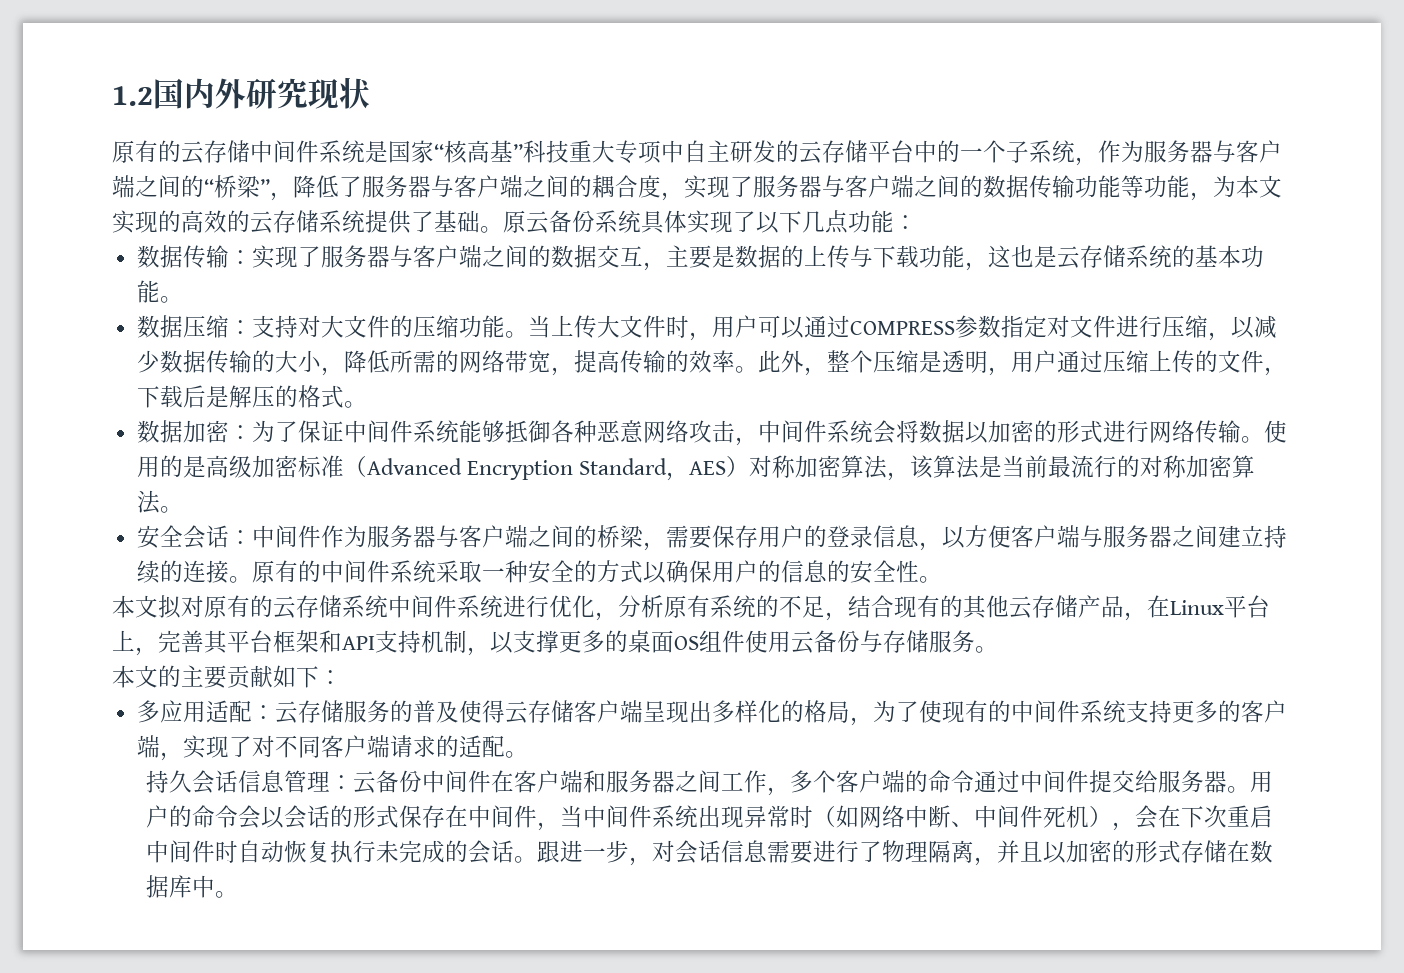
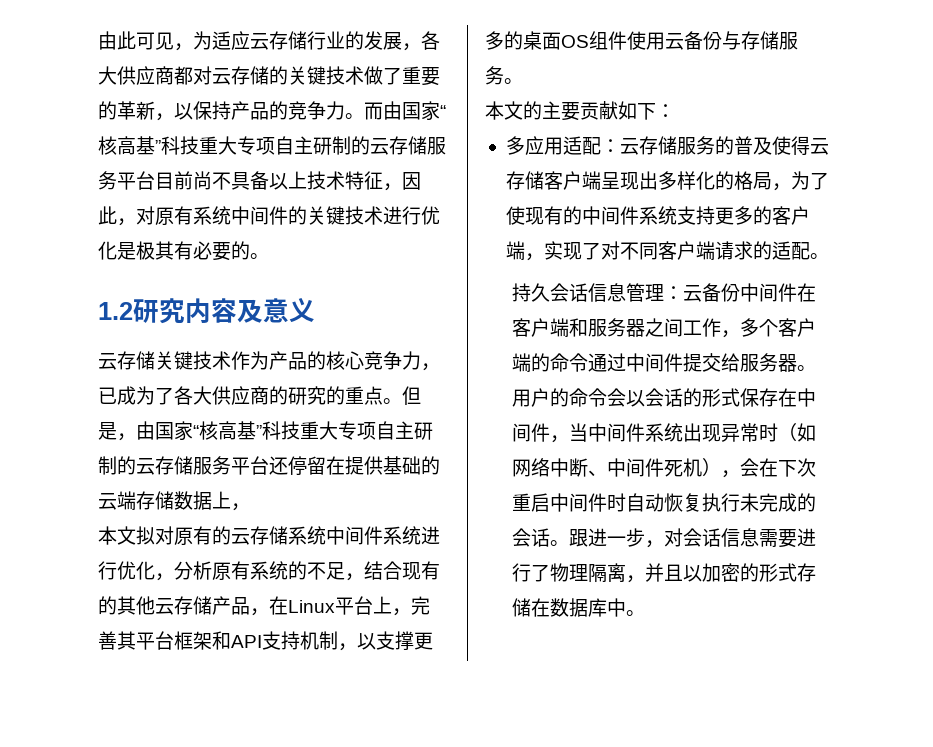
- 1.2国内外研究现状
- 原有的云存储中间件系统是国家“核高基”科技重大专项中自主研发的云存储平台中的一个子系统，作为服务器与客户端之间的“桥梁”，降低了服务器与客户端之间的耦合度，实现了服务器与客户端之间的数据传输功能等功能，为本文实现的高效的云存储系统提供了基础。原云备份系统具体实现了以下几点功能：
- 数据传输：实现了服务器与客户端之间的数据交互，主要是数据的上传与下载功能，这也是云存储系统的基本功能。
- 数据压缩：支持对大文件的压缩功能。当上传大文件时，用户可以通过COMPRESS参数指定对文件进行压缩，以减少数据传输的大小，降低所需的网络带宽，提高传输的效率。此外，整个压缩是透明，用户通过压缩上传的文件，下载后是解压的格式。
- 数据加密：为了保证中间件系统能够抵御各种恶意网络攻击，中间件系统会将数据以加密的形式进行网络传输。使用的是高级加密标准（Advanced Encryption Standard，AES）对称加密算法，该算法是当前最流行的对称加密算法。
- 安全会话：中间件作为服务器与客户端之间的桥梁，需要保存用户的登录信息，以方便客户端与服务器之间建立持续的连接。原有的中间件系统采取一种安全的方式以确保用户的信息的安全性。
+ 由此可见，为适应云存储行业的发展，各大供应商都对云存储的关键技术做了重要的革新，以保持产品的竞争力。而由国家“核高基”科技重大专项自主研制的云存储服务平台目前尚不具备以上技术特征，因此，对原有系统中间件的关键技术进行优化是极其有必要的。
+ 1.2研究内容及意义
+ 云存储关键技术作为产品的核心竞争力，已成为了各大供应商的研究的重点。但是，由国家“核高基”科技重大专项自主研制的云存储服务平台还停留在提供基础的云端存储数据上，

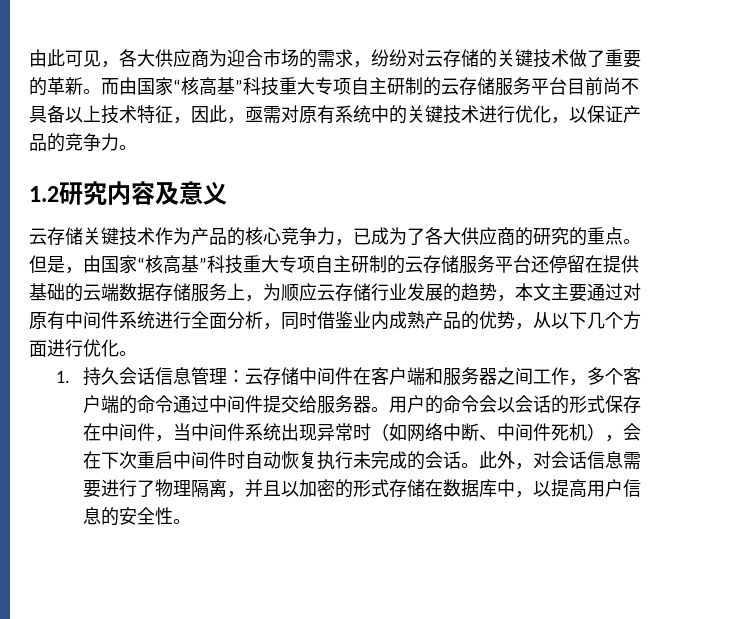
- 由此可见，为适应云存储行业的发展，各大供应商都对云存储的关键技术做了重要的革新，以保持产品的竞争力。
+ 由此可见，各大供应商为迎合市场的需求，纷纷对云存储的关键技术做了重要的革新。
- 而由国家“核高基”科技重大专项自主研制的云存储服务平台目前尚不具备以上技术特征，因此，对原有系统中间件的关键技术进行优化是极其有必要的。
+ 而由国家“核高基”科技重大专项自主研制的云存储服务平台目前尚不具备以上技术特征，因此，亟需对原有系统中的关键技术进行优化，以保证产品的竞争力。
- 但是，由国家“核高基”科技重大专项自主研制的云存储服务平台还停留在提供基础的云端存储数据上，
- 本文拟对原有的云存储系统中间件系统进行优化，分析原有系统的不足，结合现有的其他云存储产品，在Linux平台上，完善其平台框架和API支持机制，以支撑更多的桌面OS组件使用云备份与存储服务。
- 本文的主要贡献如下：
- 多应用适配：云存储服务的普及使得云存储客户端呈现出多样化的格局，为了使现有的中间件系统支持更多的客户端，实现了对不同客户端请求的适配。
- 持久会话信息管理：云备份中间件在客户端和服务器之间工作，多个客户端的命令通过中间件提交给服务器。
+ 但是，由国家“核高基”科技重大专项自主研制的云存储服务平台还停留在提供基础的云端数据存储服务上，为顺应云存储行业发展的趋势，本文主要通过对原有中间件系统进行全面分析，同时借鉴业内成熟产品的优势，从以下几个方面进行优化。
+ 1.持久会话信息管理：云存储中间件在客户端和服务器之间工作，多个客户端的命令通过中间件提交给服务器。
- 跟进一步，对会话信息需要进行了物理隔离，并且以加密的形式存储在数据库中。
+ 此外，对会话信息需要进行了物理隔离，并且以加密的形式存储在数据库中，以提高用户信息的安全性。

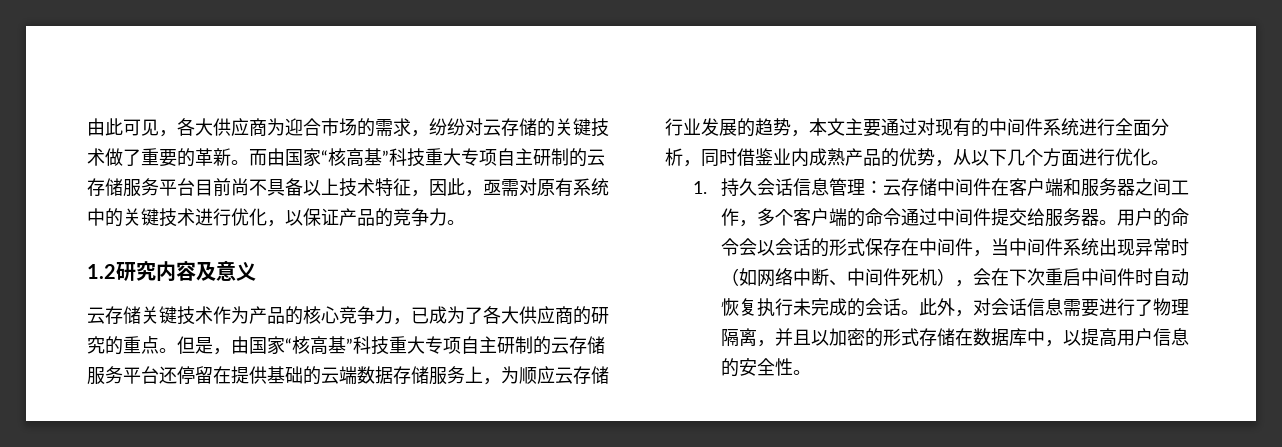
- 但是，由国家“核高基”科技重大专项自主研制的云存储服务平台还停留在提供基础的云端数据存储服务上，为顺应云存储行业发展的趋势，本文主要通过对原有中间件系统进行全面分析，同时借鉴业内成熟产品的优势，从以下几个方面进行优化。
+ 但是，由国家“核高基”科技重大专项自主研制的云存储服务平台还停留在提供基础的云端数据存储服务上，为顺应云存储行业发展的趋势，本文主要通过对现有的中间件系统进行全面分析，同时借鉴业内成熟产品的优势，从以下几个方面进行优化。

